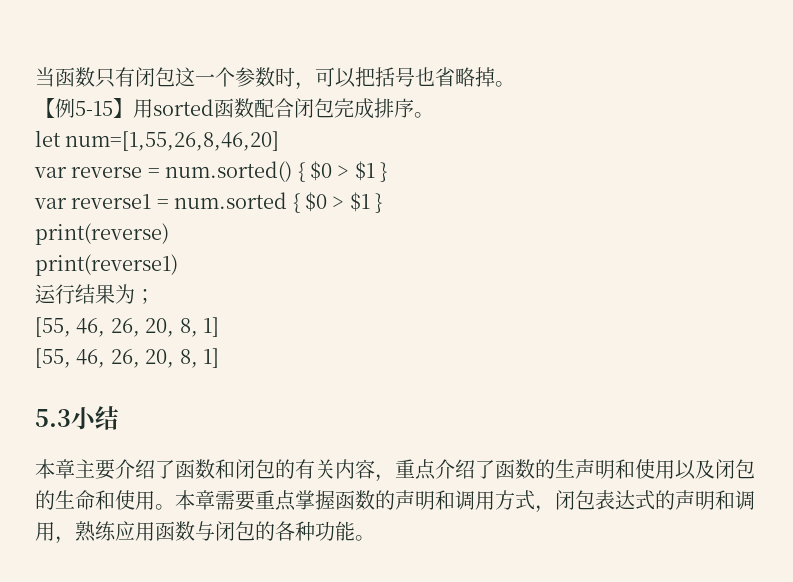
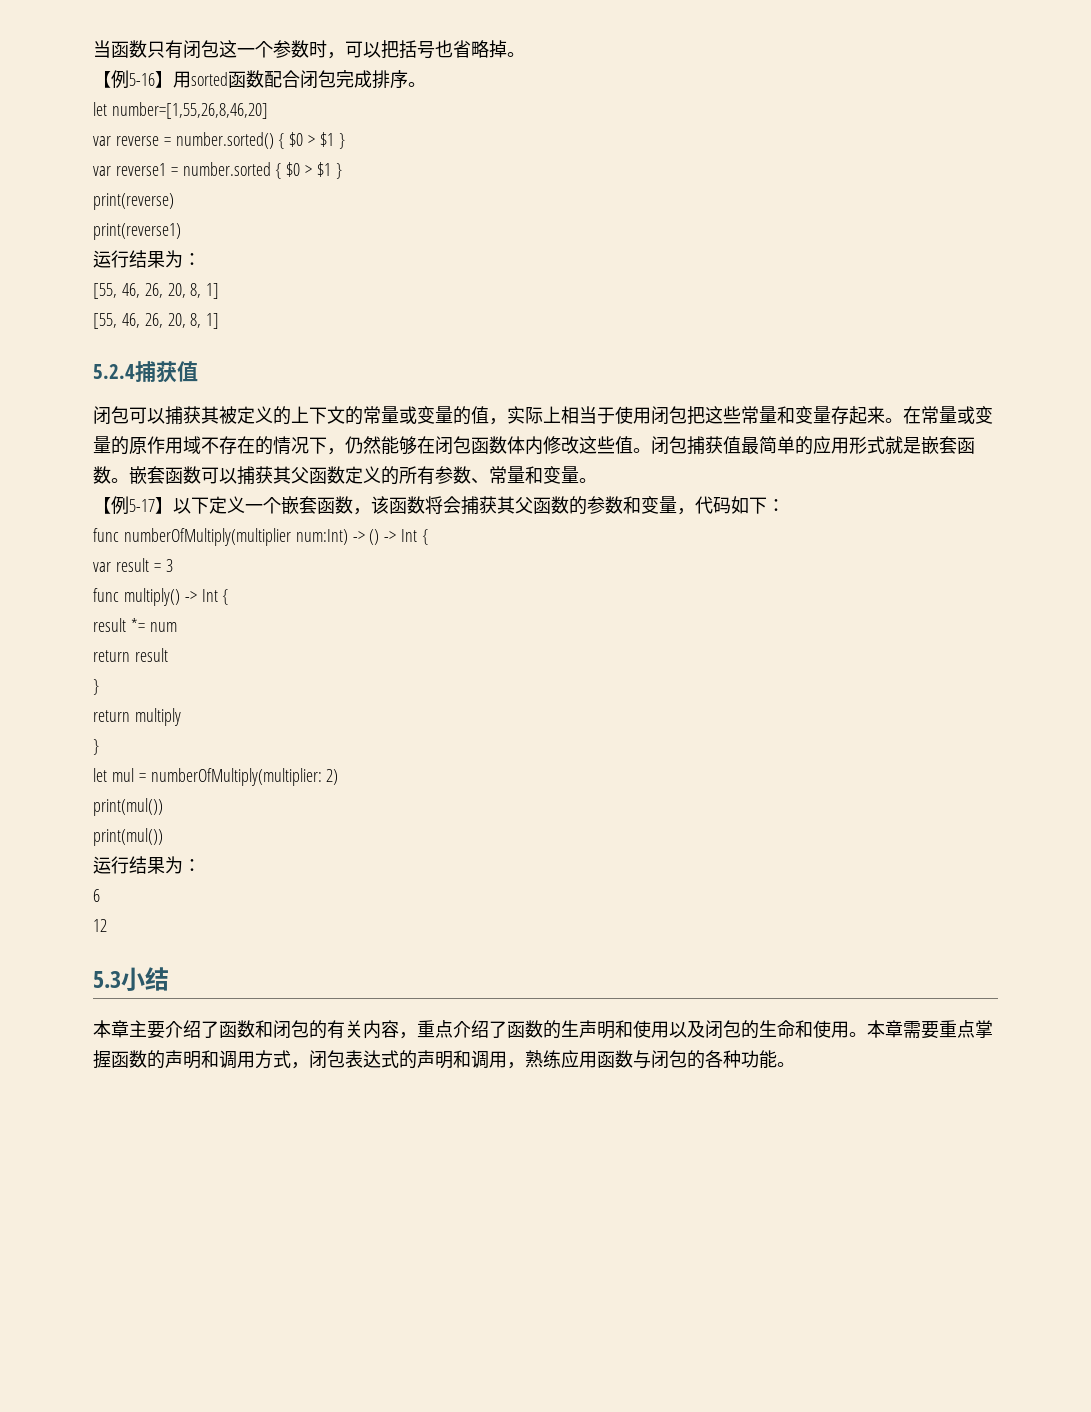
- 【例5-15】用sorted函数配合闭包完成排序。
+ 【例5-16】用sorted函数配合闭包完成排序。
- let num=[1,55,26,8,46,20]
+ let number=[1,55,26,8,46,20]
- var reverse = num.sorted() { $0 > $1 }
+ var reverse = number.sorted() { $0 > $1 }
- var reverse1 = num.sorted { $0 > $1 }
+ var reverse1 = number.sorted { $0 > $1 }
  print(reverse1)
- 运行结果为；
+ 运行结果为：
+ 5.2.4捕获值
+ 闭包可以捕获其被定义的上下文的常量或变量的值，实际上相当于使用闭包把这些常量和变量存起来。在常量或变量的原作用域不存在的情况下，仍然能够在闭包函数体内修改这些值。闭包捕获值最简单的应用形式就是嵌套函数。嵌套函数可以捕获其父函数定义的所有参数、常量和变量。
+ 【例5-17】以下定义一个嵌套函数，该函数将会捕获其父函数的参数和变量，代码如下：
+ func numberOfMultiply(multiplier num:Int) -> () -> Int {
+ var result = 3
+ func multiply() -> Int {
+ result *= num
+ return result
+ }
+ return multiply
+ }
+ let mul = numberOfMultiply(multiplier: 2)
+ print(mul())
+ print(mul())
+ 运行结果为：
+ 6
+ 12

